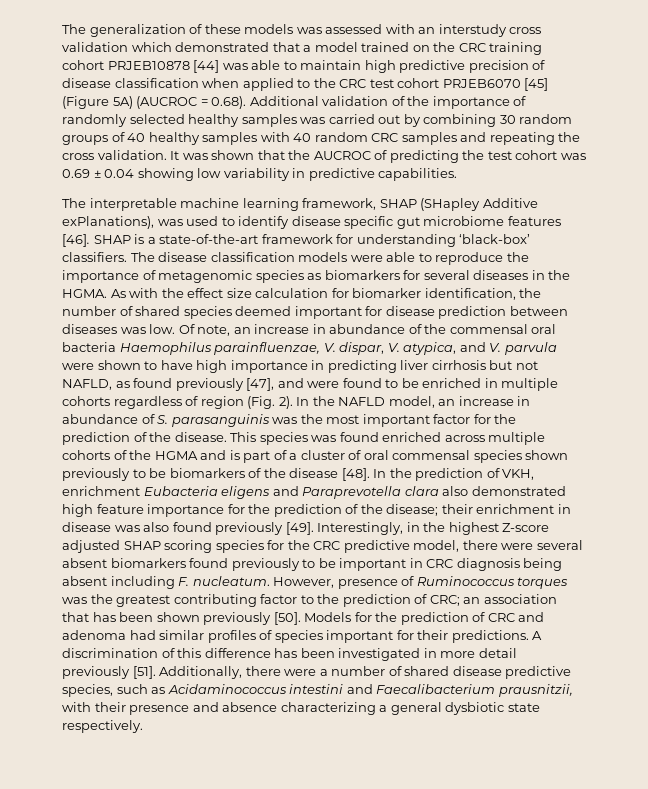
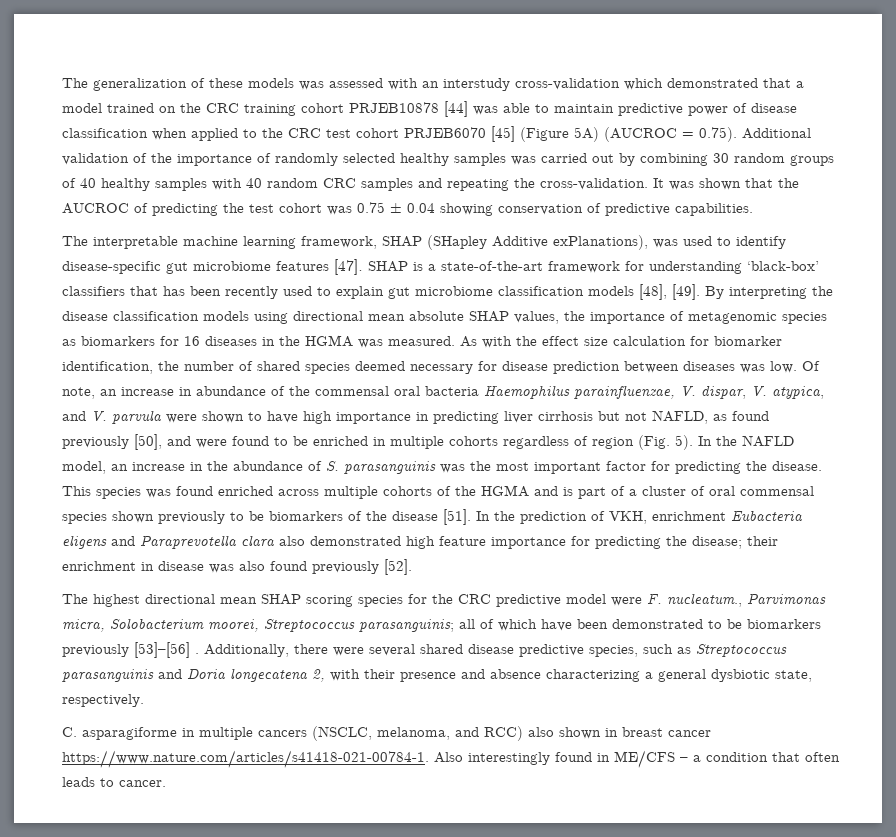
- The generalization of these models was assessed with an interstudy cross validation which demonstrated that a model trained on the CRC training cohort PRJEB10878 [44] was able to maintain high predictive precision of disease classification when applied to the CRC test cohort PRJEB6070 [45] (Figure 5A) (AUCROC = 0.68). Additional validation of the importance of randomly selected healthy samples was carried out by combining 30 random groups of 40 healthy samples with 40 random CRC samples and repeating the cross validation.
+ The generalization of these models was assessed with an interstudy cross-validation which demonstrated that a model trained on the CRC training cohort PRJEB10878 [44] was able to maintain predictive power of disease classification when applied to the CRC test cohort PRJEB6070 [45] (Figure 5A) (AUCROC = 0.75). Additional validation of the importance of randomly selected healthy samples was carried out by combining 30 random groups of 40 healthy samples with 40 random CRC samples and repeating the cross-validation.
- It was shown that the AUCROC of predicting the test cohort was 0.69 ± 0.04 showing low variability in predictive capabilities.
+ It was shown that the AUCROC of predicting the test cohort was 0.75 ± 0.04 showing conservation of predictive capabilities.
- The interpretable machine learning framework, SHAP (SHapley Additive exPlanations), was used to identify disease specific gut microbiome features [46].
+ The interpretable machine learning framework, SHAP (SHapley Additive exPlanations), was used to identify disease-specific gut microbiome features [47].
- SHAP is a state-of-the-art framework for understanding ‘black-box’ classifiers. The disease classification models were able to reproduce the importance of metagenomic species as biomarkers for several diseases in the HGMA.
+ SHAP is a state-of-the-art framework for understanding ‘black-box’ classifiers that has been recently used to explain gut microbiome classification models [48], [49]. By interpreting the disease classification models using directional mean absolute SHAP values, the importance of metagenomic species as biomarkers for 16 diseases in the HGMA was measured.
- As with the effect size calculation for biomarker identification, the number of shared species deemed important for disease prediction between diseases was low.
+ As with the effect size calculation for biomarker identification, the number of shared species deemed necessary for disease prediction between diseases was low.
- Of note, an increase in abundance of the commensal oral bacteria Haemophilus parainfluenzae, V. dispar, V. atypica, and V. parvula were shown to have high importance in predicting liver cirrhosis but not NAFLD, as found previously [47], and were found to be enriched in multiple cohorts regardless of region (Fig. 2).
+ Of note, an increase in abundance of the commensal oral bacteria Haemophilus parainfluenzae, V. dispar, V. atypica, and V. parvula were shown to have high importance in predicting liver cirrhosis but not NAFLD, as found previously [50], and were found to be enriched in multiple cohorts regardless of region (Fig. 5).
- In the NAFLD model, an increase in abundance of S. parasanguinis was the most important factor for the prediction of the disease.
+ In the NAFLD model, an increase in the abundance of S. parasanguinis was the most important factor for predicting the disease.
- This species was found enriched across multiple cohorts of the HGMA and is part of a cluster of oral commensal species shown previously to be biomarkers of the disease [48].
+ This species was found enriched across multiple cohorts of the HGMA and is part of a cluster of oral commensal species shown previously to be biomarkers of the disease [51].
- In the prediction of VKH, enrichment Eubacteria eligens and Paraprevotella clara also demonstrated high feature importance for the prediction of the disease; their enrichment in disease was also found previously [49]. Interestingly, in the highest Z-score adjusted SHAP scoring species for the CRC predictive model, there were several absent biomarkers found previously to be important in CRC diagnosis being absent including F. nucleatum. However, presence of Ruminococcus torques was the greatest contributing factor to the prediction of CRC; an association that has been shown previously [50]. Models for the prediction of CRC and adenoma had similar profiles of species important for their predictions. A discrimination of this difference has been investigated in more detail previously [51]. Additionally, there were a number of shared disease predictive species, such as Acidaminococcus intestini and Faecalibacterium prausnitzii, with their presence and absence characterizing a general dysbiotic state respectively.
+ In the prediction of VKH, enrichment Eubacteria eligens and Paraprevotella clara also demonstrated high feature importance for predicting the disease; their enrichment in disease was also found previously [52].
+ The highest directional mean SHAP scoring species for the CRC predictive model were F. nucleatum., Parvimonas micra, Solobacterium moorei, Streptococcus parasanguinis; all of which have been demonstrated to be biomarkers previously [53]–[56] . Additionally, there were several shared disease predictive species, such as Streptococcus parasanguinis and Doria longecatena 2, with their presence and absence characterizing a general dysbiotic state, respectively.
+ C. asparagiforme in multiple cancers (NSCLC, melanoma, and RCC) also shown in breast cancer https://www.nature.com/articles/s41418-021-00784-1. Also interestingly found in ME/CFS – a condition that often leads to cancer.

